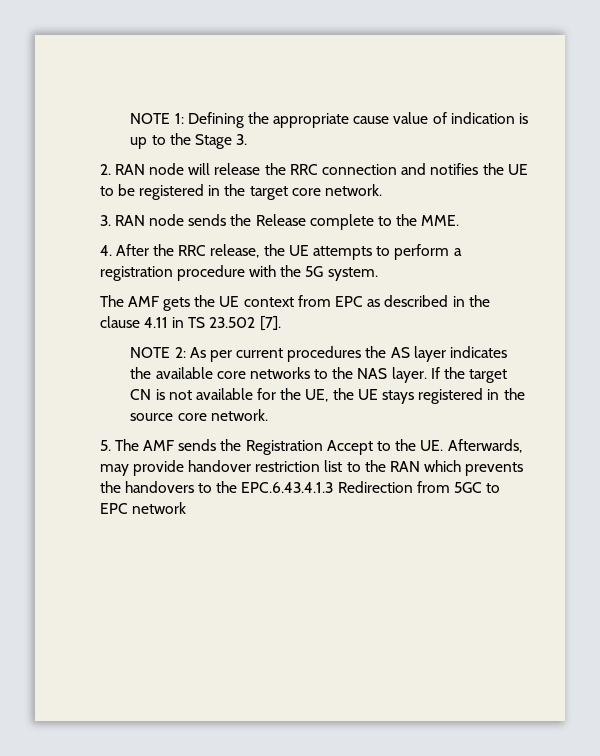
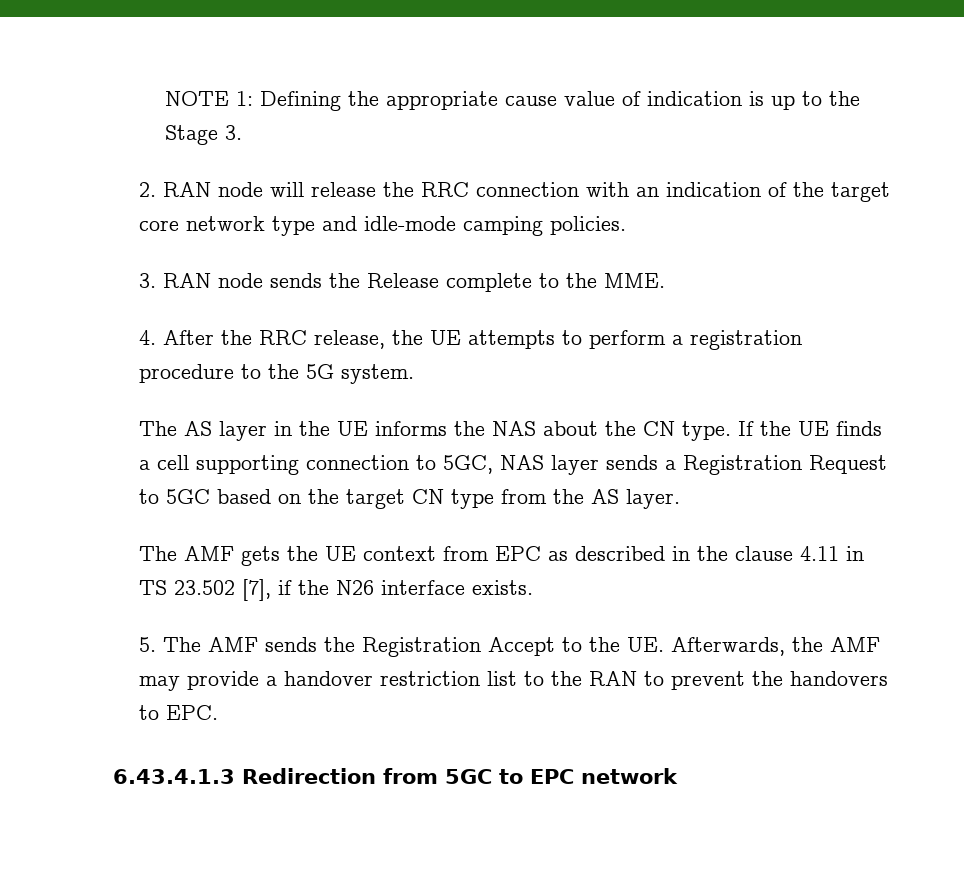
- 2. RAN node will release the RRC connection and notifies the UE to be registered in the target core network.
+ 2. RAN node will release the RRC connection with an indication of the target core network type and idle-mode camping policies.
- 4. After the RRC release, the UE attempts to perform a registration procedure with the 5G system.
+ 4. After the RRC release, the UE attempts to perform a registration procedure to the 5G system.
+ The AS layer in the UE informs the NAS about the CN type. If the UE finds a cell supporting connection to 5GC, NAS layer sends a Registration Request to 5GC based on the target CN type from the AS layer.
- The AMF gets the UE context from EPC as described in the clause 4.11 in TS 23.502 [7].
- NOTE 2: As per current procedures the AS layer indicates the available core networks to the NAS layer. If the target CN is not available for the UE, the UE stays registered in the source core network.
+ The AMF gets the UE context from EPC as described in the clause 4.11 in TS 23.502 [7], if the N26 interface exists.
- 5. The AMF sends the Registration Accept to the UE. Afterwards, may provide handover restriction list to the RAN which prevents the handovers to the EPC.6.43.4.1.3 Redirection from 5GC to EPC network
+ 5. The AMF sends the Registration Accept to the UE. Afterwards, the AMF may provide a handover restriction list to the RAN to prevent the handovers to EPC.
+ 6.43.4.1.3 Redirection from 5GC to EPC network

